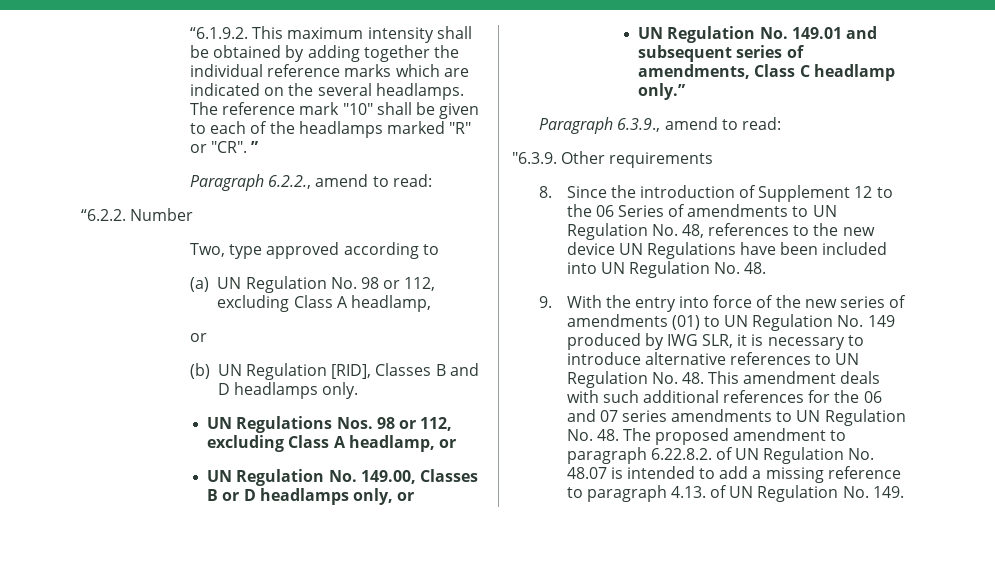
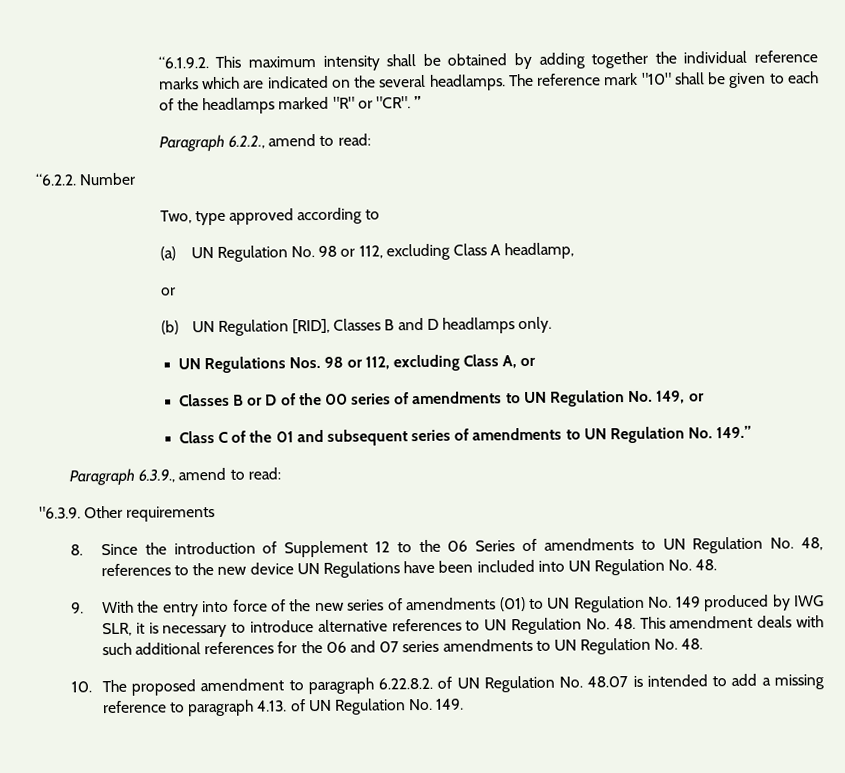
- UN Regulations Nos. 98 or 112, excluding Class A headlamp, or
- UN Regulation No. 149.00, Classes B or D headlamps only, or
- UN Regulation No. 149.01 and subsequent series of amendments, Class C headlamp only.”
+ UN Regulations Nos. 98 or 112, excluding Class A, or
+ Classes B or D of the 00 series of amendments to UN Regulation No. 149, or
+ Class C of the 01 and subsequent series of amendments to UN Regulation No. 149.”
- 9. With the entry into force of the new series of amendments (01) to UN Regulation No. 149 produced by IWG SLR, it is necessary to introduce alternative references to UN Regulation No. 48. This amendment deals with such additional references for the 06 and 07 series amendments to UN Regulation No. 48. The proposed amendment to paragraph 6.22.8.2. of UN Regulation No. 48.07 is intended to add a missing reference to paragraph 4.13. of UN Regulation No. 149.
+ 9. With the entry into force of the new series of amendments (01) to UN Regulation No. 149 produced by IWG SLR, it is necessary to introduce alternative references to UN Regulation No. 48. This amendment deals with such additional references for the 06 and 07 series amendments to UN Regulation No. 48.
+ 10. The proposed amendment to paragraph 6.22.8.2. of UN Regulation No. 48.07 is intended to add a missing reference to paragraph 4.13. of UN Regulation No. 149.

